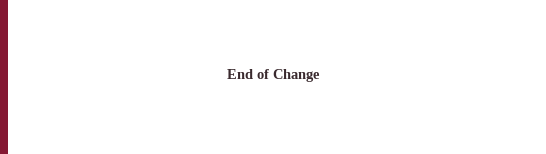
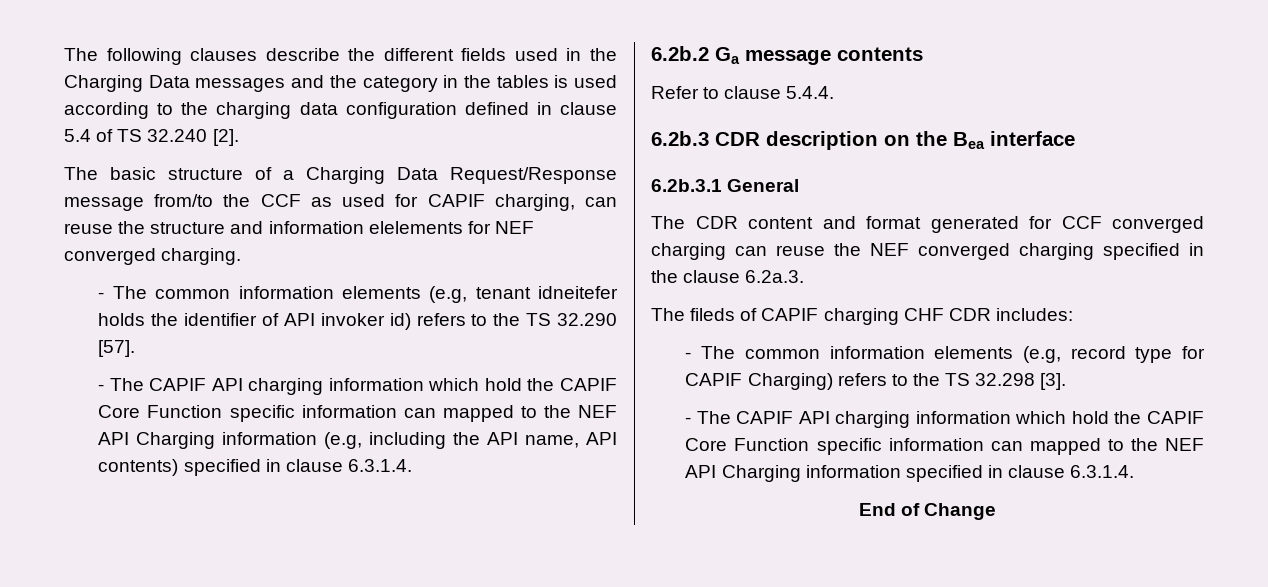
+ The following clauses describe the different fields used in the Charging Data messages and the category in the tables is used according to the charging data configuration defined in clause 5.4 of TS 32.240 [2].
+ The basic structure of a Charging Data Request/Response message from/to the CCF as used for CAPIF charging, can reuse the structure and information elelements for NEF converged charging.
+ - The common information elements (e.g, tenant idneitefer holds the identifier of API invoker id) refers to the TS 32.290 [57].
+ - The CAPIF API charging information which hold the CAPIF Core Function specific information can mapped to the NEF API Charging information (e.g, including the API name, API contents) specified in clause 6.3.1.4.
+ 6.2b.2 Ga message contents
+ Refer to clause 5.4.4.
+ 6.2b.3 CDR description on the Bea interface
+ 6.2b.3.1 General
+ The CDR content and format generated for CCF converged charging can reuse the NEF converged charging specified in the clause 6.2a.3.
+ The fileds of CAPIF charging CHF CDR includes:
+ - The common information elements (e.g, record type for CAPIF Charging) refers to the TS 32.298 [3].
+ - The CAPIF API charging information which hold the CAPIF Core Function specific information can mapped to the NEF API Charging information specified in clause 6.3.1.4.

